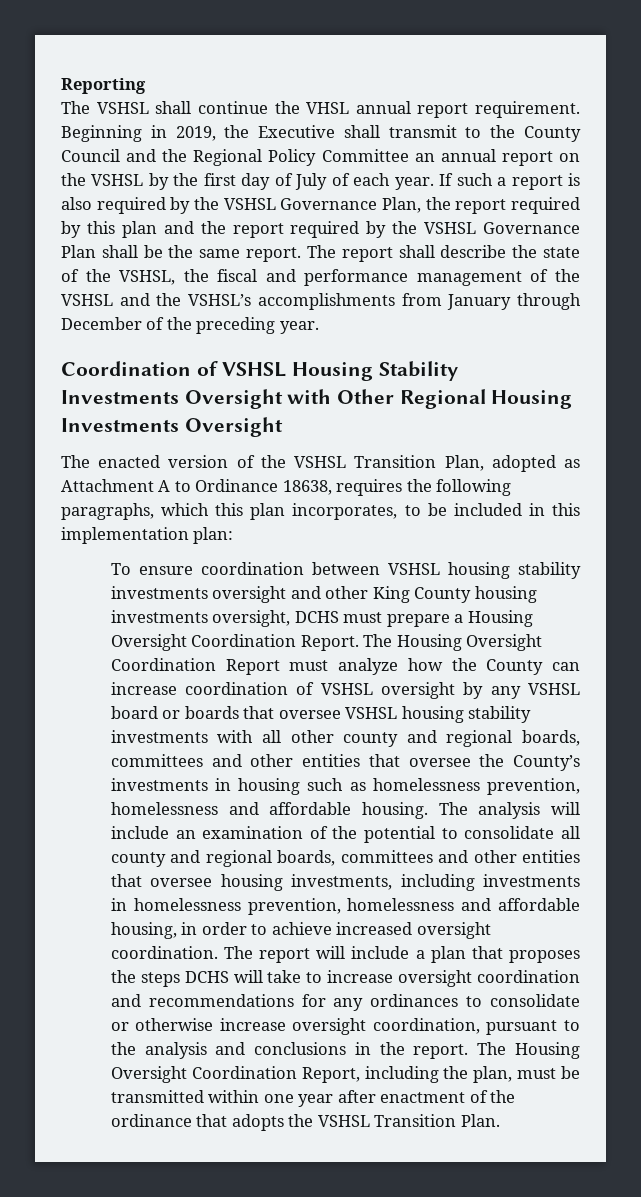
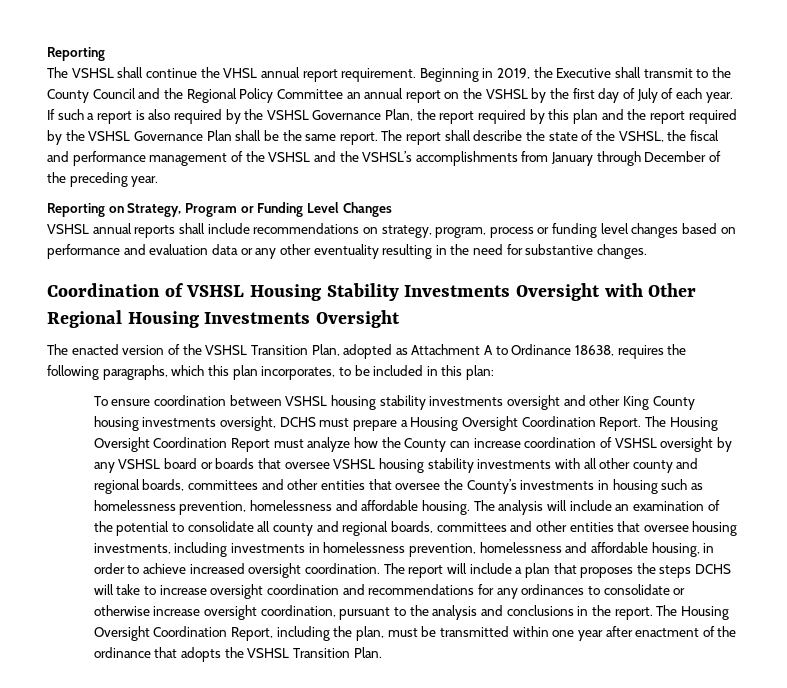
+ Reporting on Strategy, Program or Funding Level Changes
+ VSHSL annual reports shall include recommendations on strategy, program, process or funding level changes based on performance and evaluation data or any other eventuality resulting in the need for substantive changes.
- The enacted version of the VSHSL Transition Plan, adopted as Attachment A to Ordinance 18638, requires the following paragraphs, which this plan incorporates, to be included in this implementation plan:
+ The enacted version of the VSHSL Transition Plan, adopted as Attachment A to Ordinance 18638, requires the following paragraphs, which this plan incorporates, to be included in this plan:

